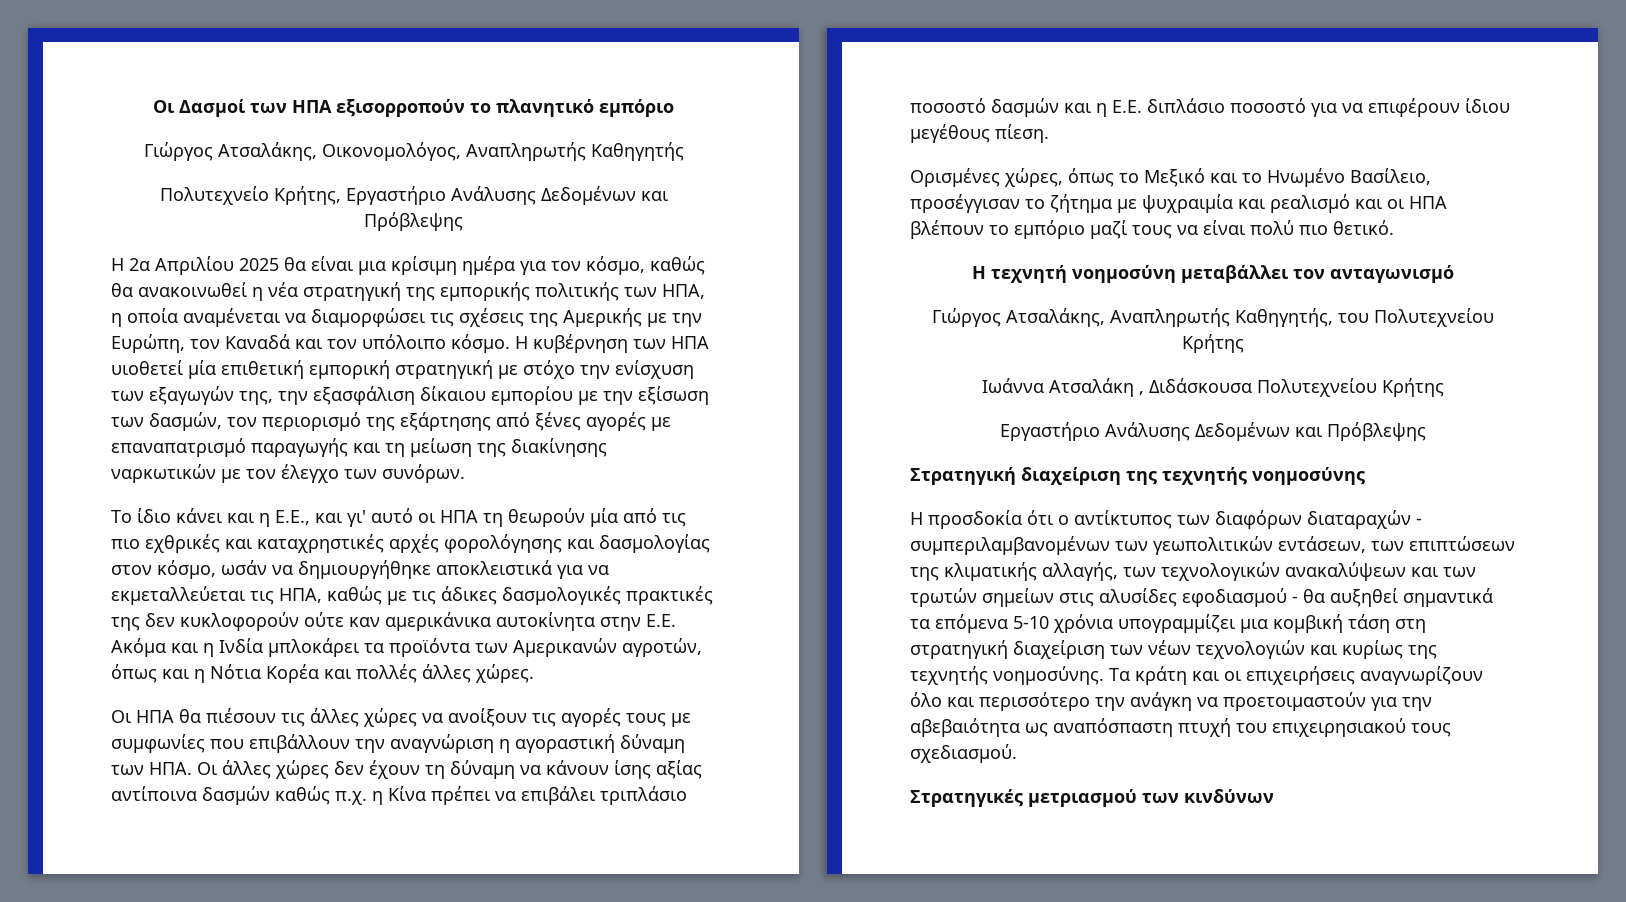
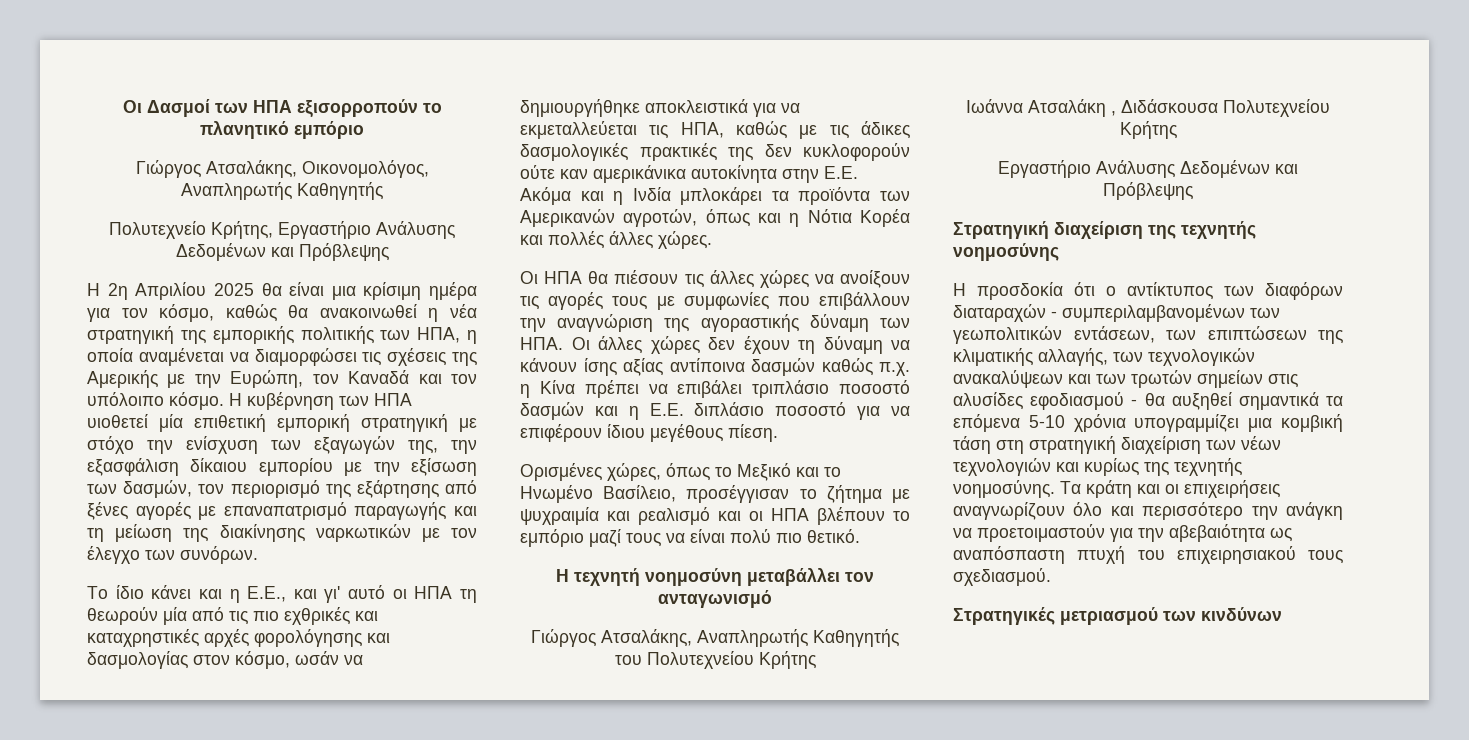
- Η 2α Απριλίου 2025 θα είναι μια κρίσιμη ημέρα για τον κόσμο, καθώς θα ανακοινωθεί η νέα στρατηγική της εμπορικής πολιτικής των ΗΠΑ, η οποία αναμένεται να διαμορφώσει τις σχέσεις της Αμερικής με την Ευρώπη, τον Καναδά και τον υπόλοιπο κόσμο.
+ Η 2η Απριλίου 2025 θα είναι μια κρίσιμη ημέρα για τον κόσμο, καθώς θα ανακοινωθεί η νέα στρατηγική της εμπορικής πολιτικής των ΗΠΑ, η οποία αναμένεται να διαμορφώσει τις σχέσεις της Αμερικής με την Ευρώπη, τον Καναδά και τον υπόλοιπο κόσμο.
- Οι ΗΠΑ θα πιέσουν τις άλλες χώρες να ανοίξουν τις αγορές τους με συμφωνίες που επιβάλλουν την αναγνώριση η αγοραστική δύναμη των ΗΠΑ. Οι άλλες χώρες δεν έχουν τη δύναμη να κάνουν ίσης αξίας αντίποινα δασμών καθώς π.χ. η Κίνα πρέπει να επιβάλει τριπλάσιο ποσοστό δασμών και η Ε.Ε. διπλάσιο ποσοστό για να επιφέρουν ίδιου μεγέθους πίεση.
+ Οι ΗΠΑ θα πιέσουν τις άλλες χώρες να ανοίξουν τις αγορές τους με συμφωνίες που επιβάλλουν την αναγνώριση της αγοραστικής δύναμη των ΗΠΑ. Οι άλλες χώρες δεν έχουν τη δύναμη να κάνουν ίσης αξίας αντίποινα δασμών καθώς π.χ. η Κίνα πρέπει να επιβάλει τριπλάσιο ποσοστό δασμών και η Ε.Ε. διπλάσιο ποσοστό για να επιφέρουν ίδιου μεγέθους πίεση.
- Γιώργος Ατσαλάκης, Αναπληρωτής Καθηγητής, του Πολυτεχνείου Κρήτης
+ Γιώργος Ατσαλάκης, Αναπληρωτής Καθηγητής του Πολυτεχνείου Κρήτης

